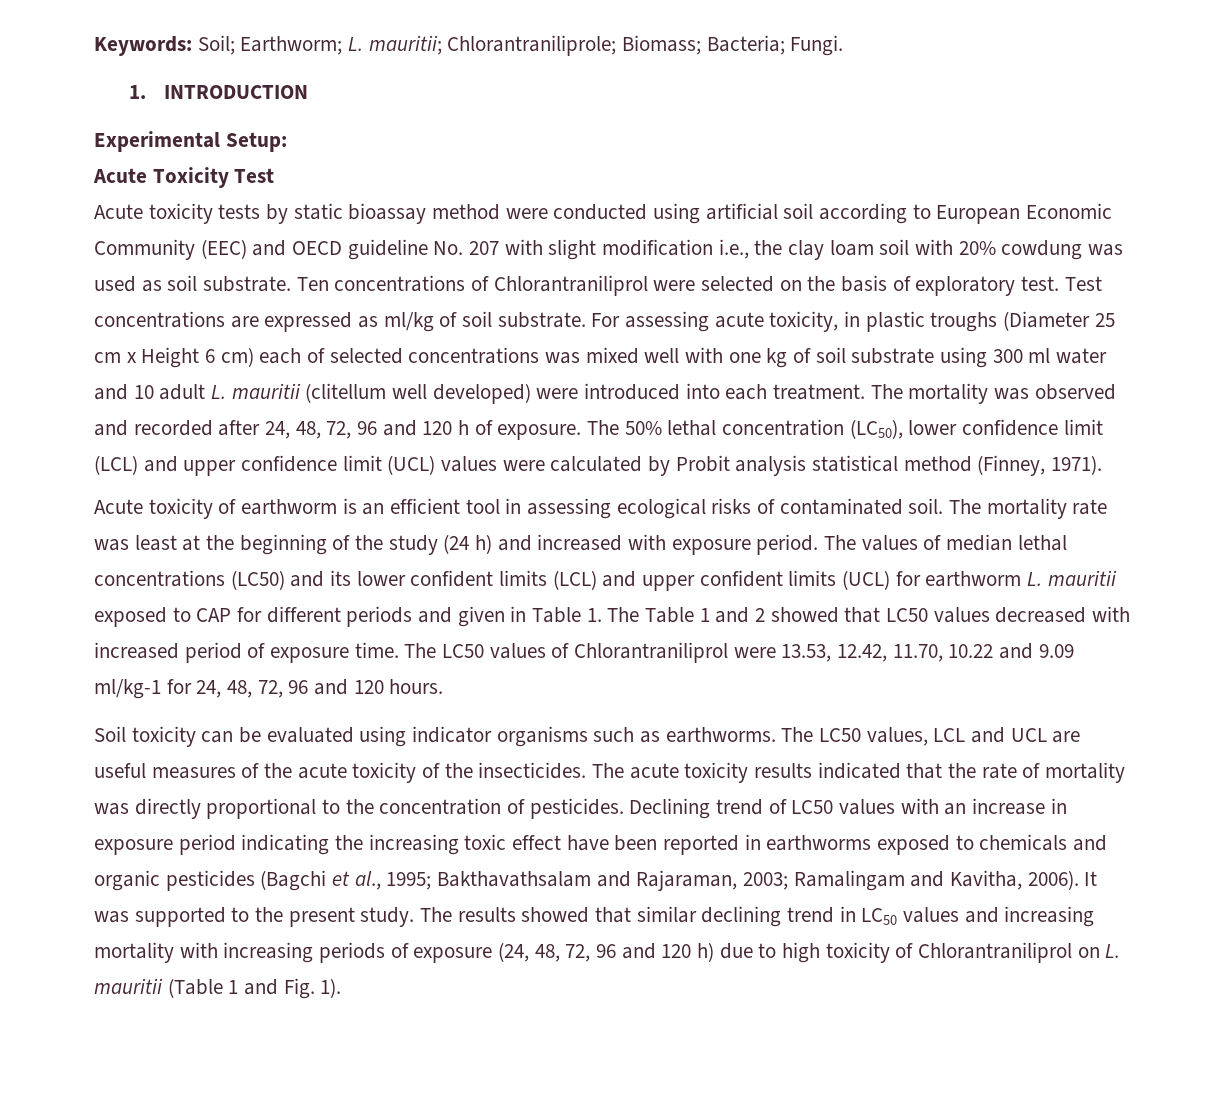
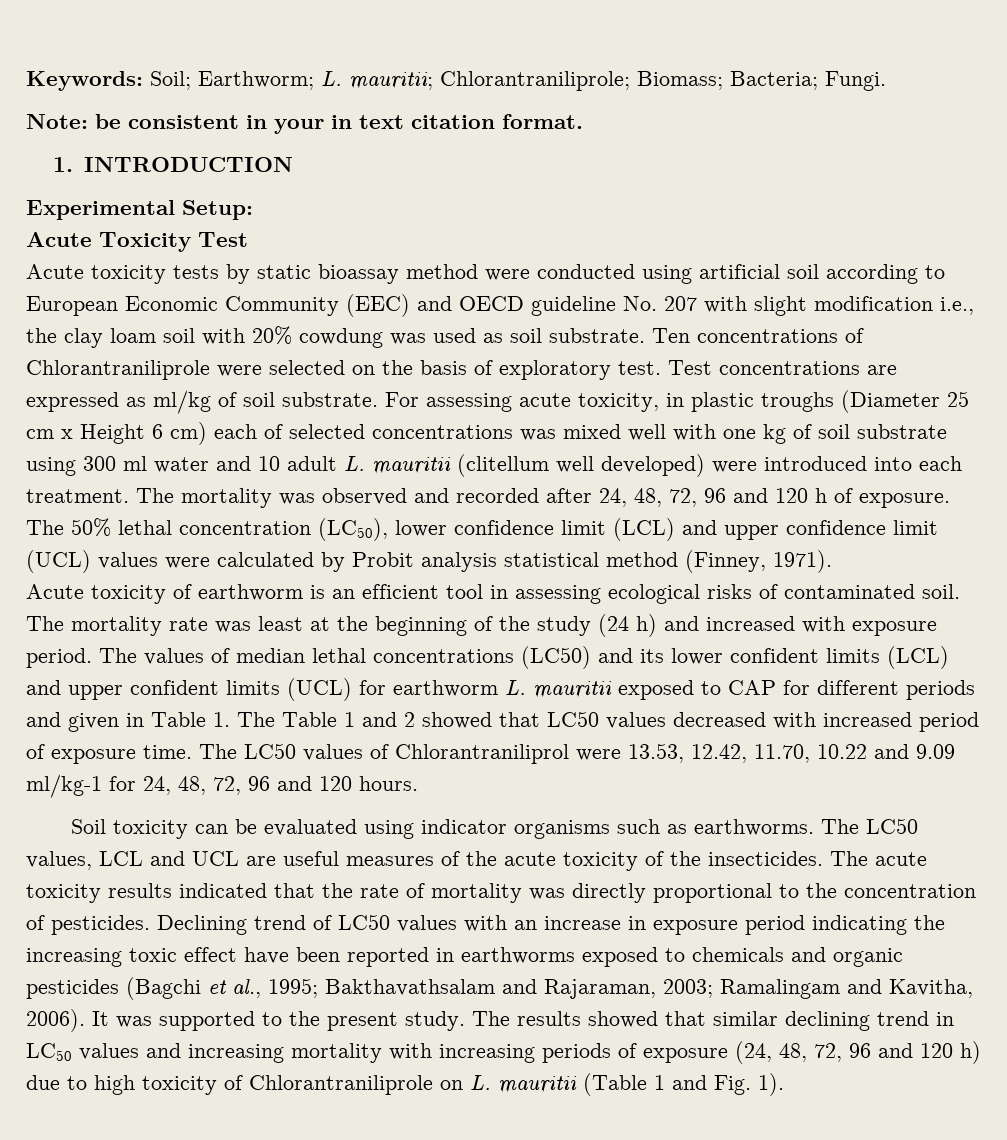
+ Note: be consistent in your in text citation format.
- Ten concentrations of Chlorantraniliprol were selected on the basis of exploratory test.
+ Ten concentrations of Chlorantraniliprole were selected on the basis of exploratory test.
- The results showed that similar declining trend in LC50 values and increasing mortality with increasing periods of exposure (24, 48, 72, 96 and 120 h) due to high toxicity of Chlorantraniliprol on L. mauritii (Table 1 and Fig. 1).
+ The results showed that similar declining trend in LC50 values and increasing mortality with increasing periods of exposure (24, 48, 72, 96 and 120 h) due to high toxicity of Chlorantraniliprole on L. mauritii (Table 1 and Fig. 1).

